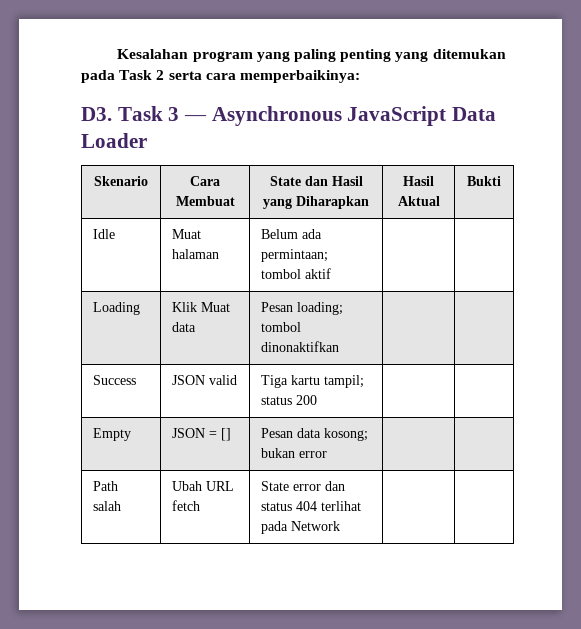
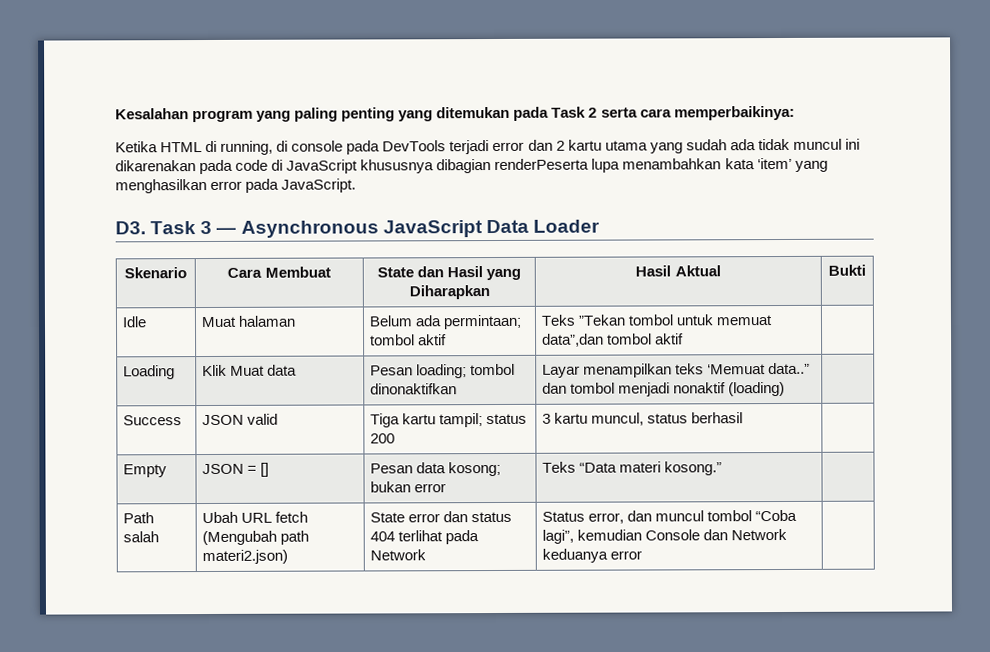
+ Ketika HTML di running, di console pada DevTools terjadi error dan 2 kartu utama yang sudah ada tidak muncul ini dikarenakan pada code di JavaScript khususnya dibagian renderPeserta lupa menambahkan kata ‘item’ yang menghasilkan error pada JavaScript.
- Idle | Muat halaman | Belum ada permintaan; tombol aktif | |
+ Idle | Muat halaman | Belum ada permintaan; tombol aktif | Teks ”Tekan tombol untuk memuat data”,dan tombol aktif |
- Loading | Klik Muat data | Pesan loading; tombol dinonaktifkan | |
+ Loading | Klik Muat data | Pesan loading; tombol dinonaktifkan | Layar menampilkan teks ‘Memuat data..” dan tombol menjadi nonaktif (loading) |
- Success | JSON valid | Tiga kartu tampil; status 200 | |
+ Success | JSON valid | Tiga kartu tampil; status 200 | 3 kartu muncul, status berhasil |
- Empty | JSON = [] | Pesan data kosong; bukan error | |
+ Empty | JSON = [] | Pesan data kosong; bukan error | Teks “Data materi kosong.” |
- Path salah | Ubah URL fetch | State error dan status 404 terlihat pada Network | |
+ Path salah | Ubah URL fetch (Mengubah path materi2.json) | State error dan status 404 terlihat pada Network | Status error, dan muncul tombol “Coba lagi”, kemudian Console dan Network keduanya error |

